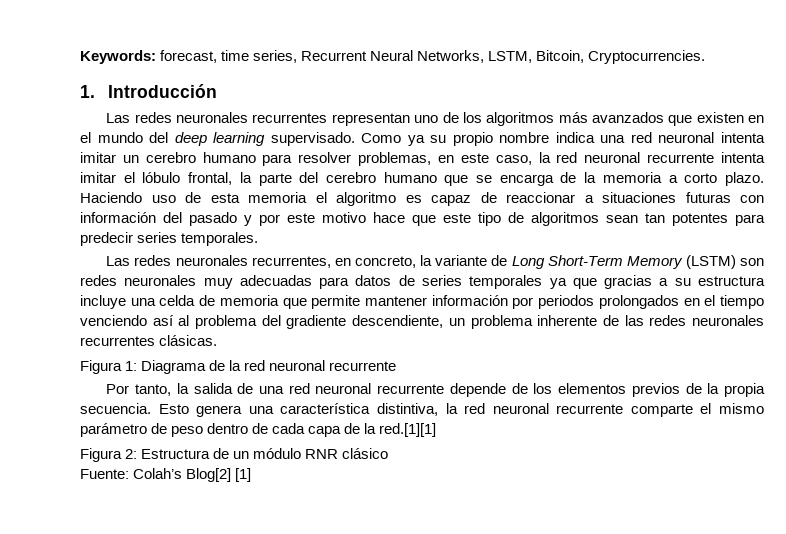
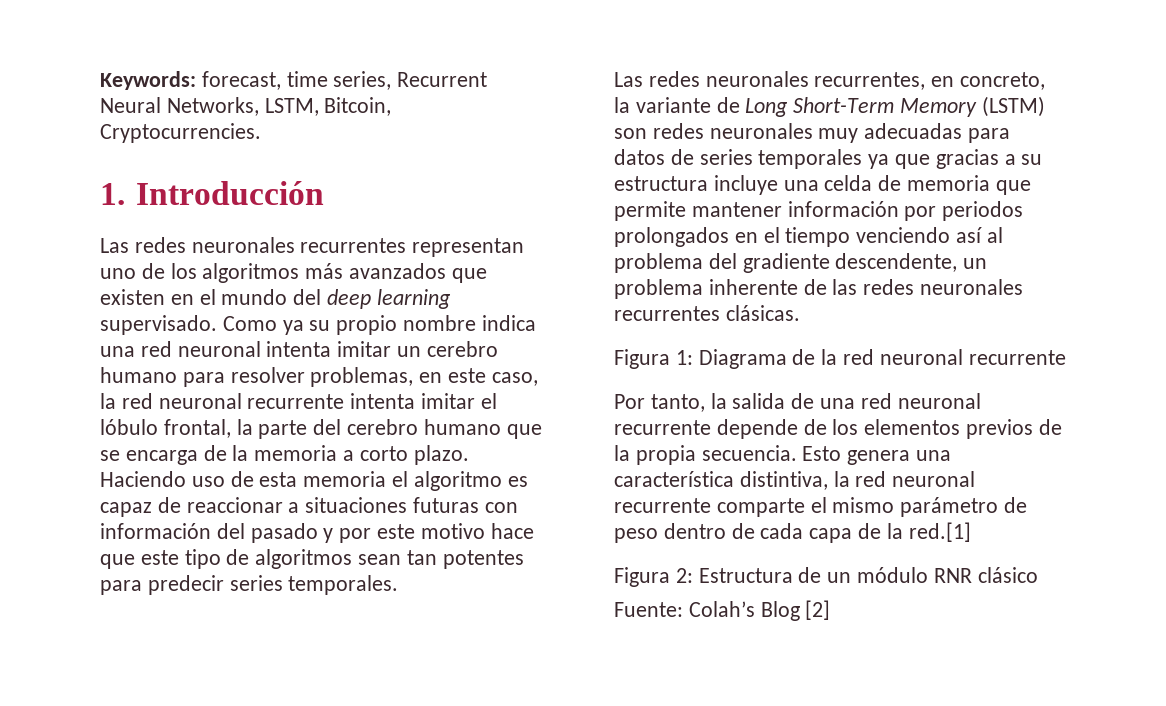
- Las redes neuronales recurrentes, en concreto, la variante de Long Short-Term Memory (LSTM) son redes neuronales muy adecuadas para datos de series temporales ya que gracias a su estructura incluye una celda de memoria que permite mantener información por periodos prolongados en el tiempo venciendo así al problema del gradiente descendiente, un problema inherente de las redes neuronales recurrentes clásicas.
+ Las redes neuronales recurrentes, en concreto, la variante de Long Short-Term Memory (LSTM) son redes neuronales muy adecuadas para datos de series temporales ya que gracias a su estructura incluye una celda de memoria que permite mantener información por periodos prolongados en el tiempo venciendo así al problema del gradiente descendente, un problema inherente de las redes neuronales recurrentes clásicas.
- Esto genera una característica distintiva, la red neuronal recurrente comparte el mismo parámetro de peso dentro de cada capa de la red.[1][1]
+ Esto genera una característica distintiva, la red neuronal recurrente comparte el mismo parámetro de peso dentro de cada capa de la red.[1]
- Fuente: Colah’s Blog[2] [1]
+ Fuente: Colah’s Blog [2]

